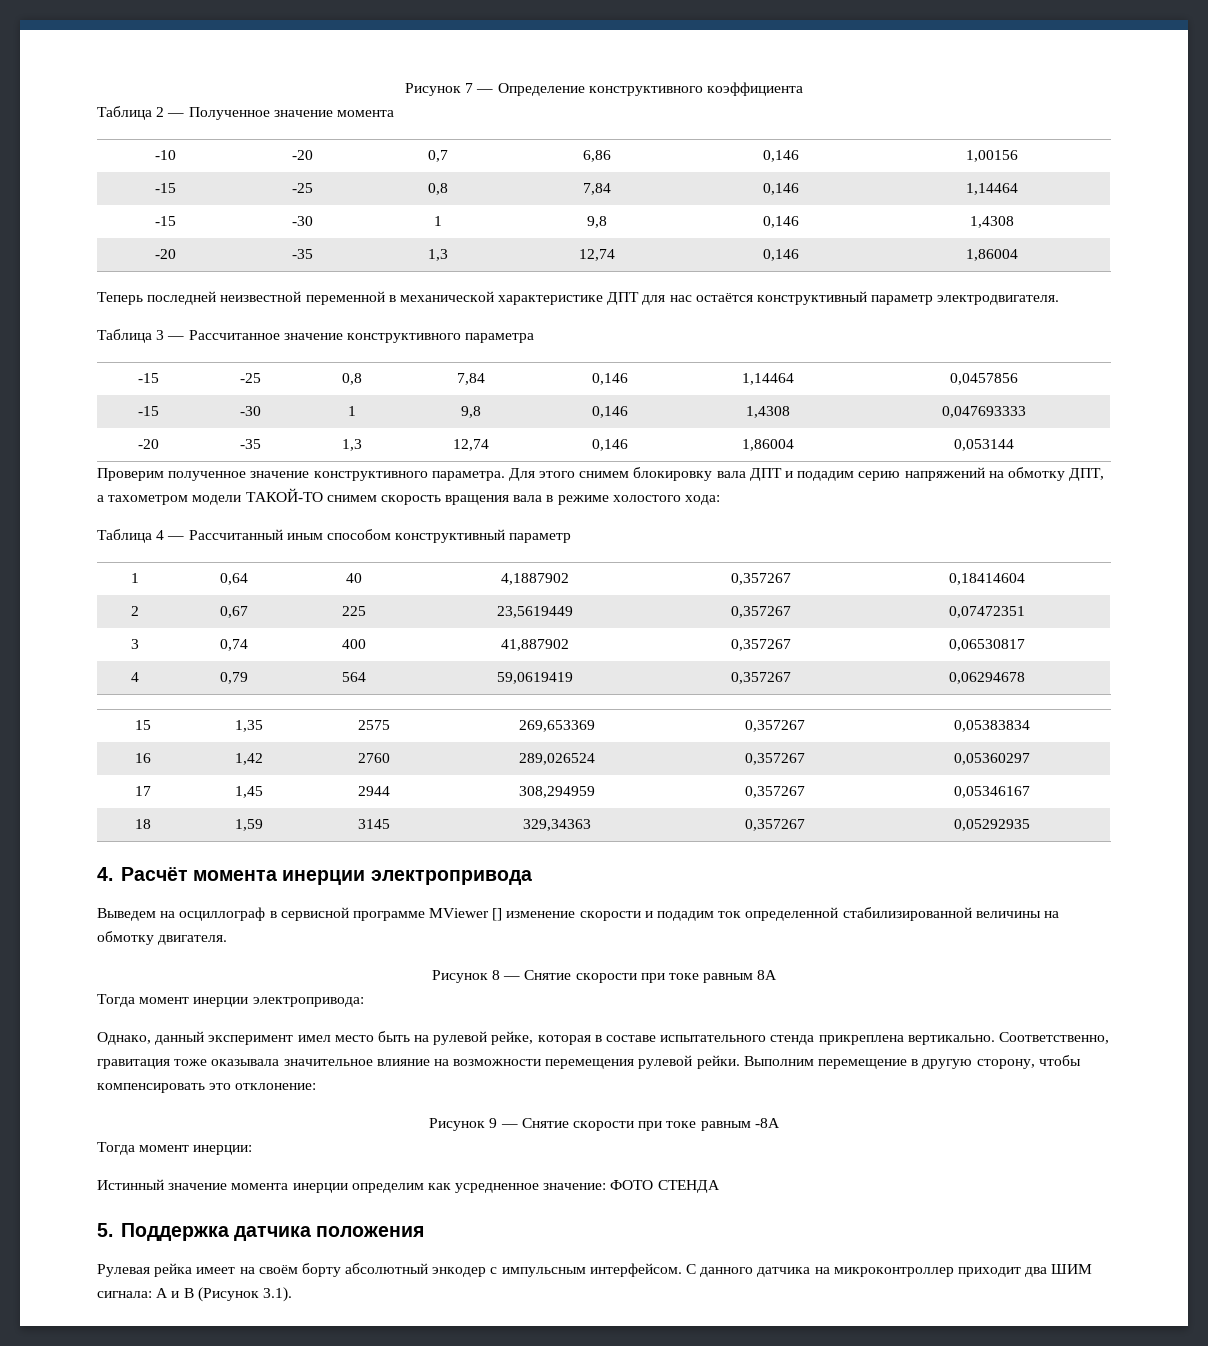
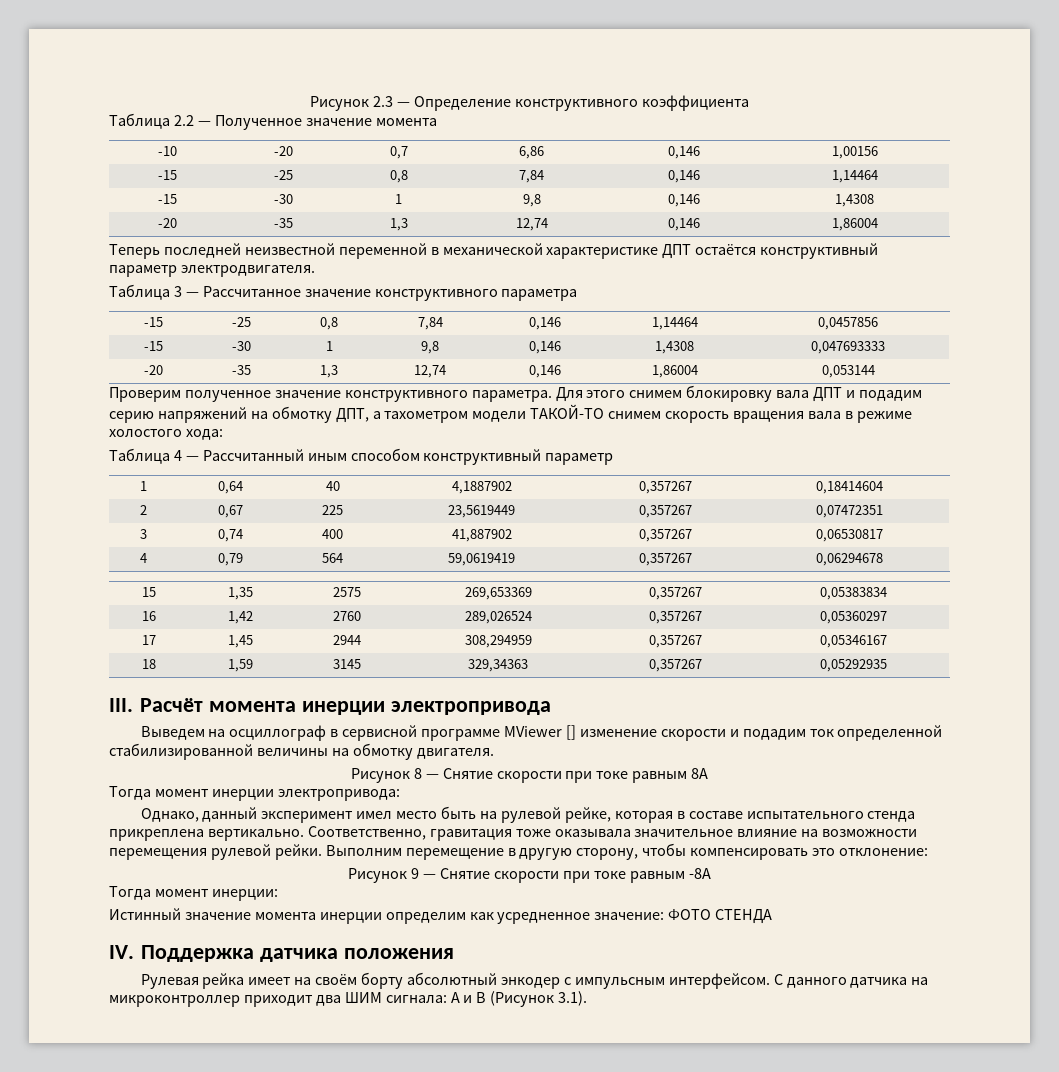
- Рисунок 7 — Определение конструктивного коэффициента
+ Рисунок 2.3 — Определение конструктивного коэффициента
- Таблица 2 — Полученное значение момента
+ Таблица 2.2 — Полученное значение момента
- Теперь последней неизвестной переменной в механической характеристике ДПТ для нас остаётся конструктивный параметр электродвигателя.
+ Теперь последней неизвестной переменной в механической характеристике ДПТ остаётся конструктивный параметр электродвигателя.
- 4. Расчёт момента инерции электропривода
+ III. Расчёт момента инерции электропривода
- 5. Поддержка датчика положения
+ IV. Поддержка датчика положения

